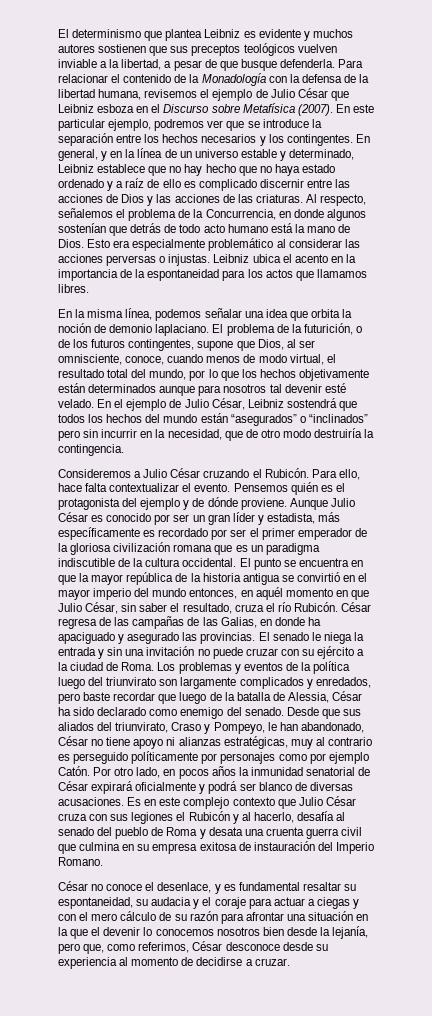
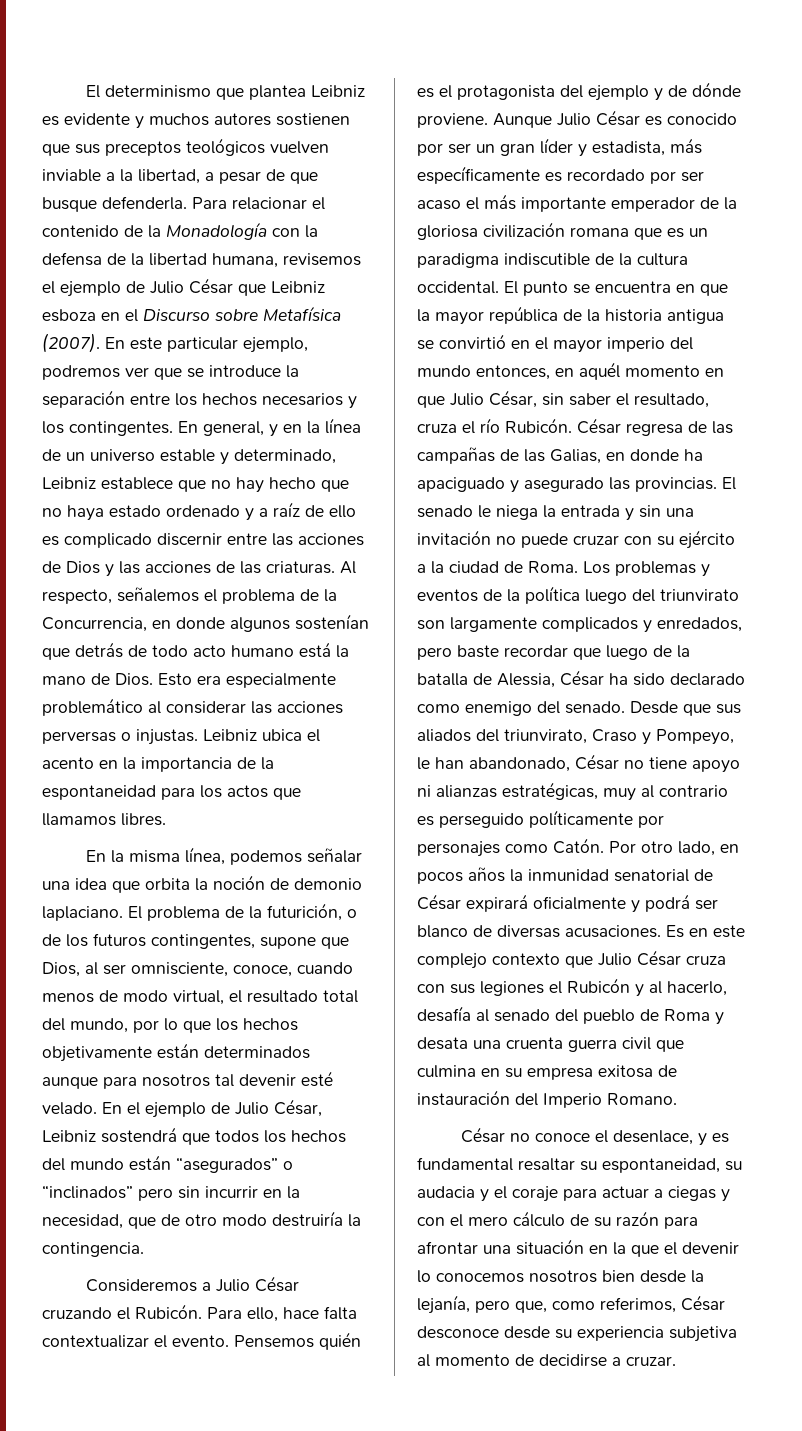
- Aunque Julio César es conocido por ser un gran líder y estadista, más específicamente es recordado por ser el primer emperador de la gloriosa civilización romana que es un paradigma indiscutible de la cultura occidental.
+ Aunque Julio César es conocido por ser un gran líder y estadista, más específicamente es recordado por ser acaso el más importante emperador de la gloriosa civilización romana que es un paradigma indiscutible de la cultura occidental.
- Desde que sus aliados del triunvirato, Craso y Pompeyo, le han abandonado, César no tiene apoyo ni alianzas estratégicas, muy al contrario es perseguido políticamente por personajes como por ejemplo Catón.
+ Desde que sus aliados del triunvirato, Craso y Pompeyo, le han abandonado, César no tiene apoyo ni alianzas estratégicas, muy al contrario es perseguido políticamente por personajes como Catón.
- César no conoce el desenlace, y es fundamental resaltar su espontaneidad, su audacia y el coraje para actuar a ciegas y con el mero cálculo de su razón para afrontar una situación en la que el devenir lo conocemos nosotros bien desde la lejanía, pero que, como referimos, César desconoce desde su experiencia al momento de decidirse a cruzar.
+ César no conoce el desenlace, y es fundamental resaltar su espontaneidad, su audacia y el coraje para actuar a ciegas y con el mero cálculo de su razón para afrontar una situación en la que el devenir lo conocemos nosotros bien desde la lejanía, pero que, como referimos, César desconoce desde su experiencia subjetiva al momento de decidirse a cruzar.

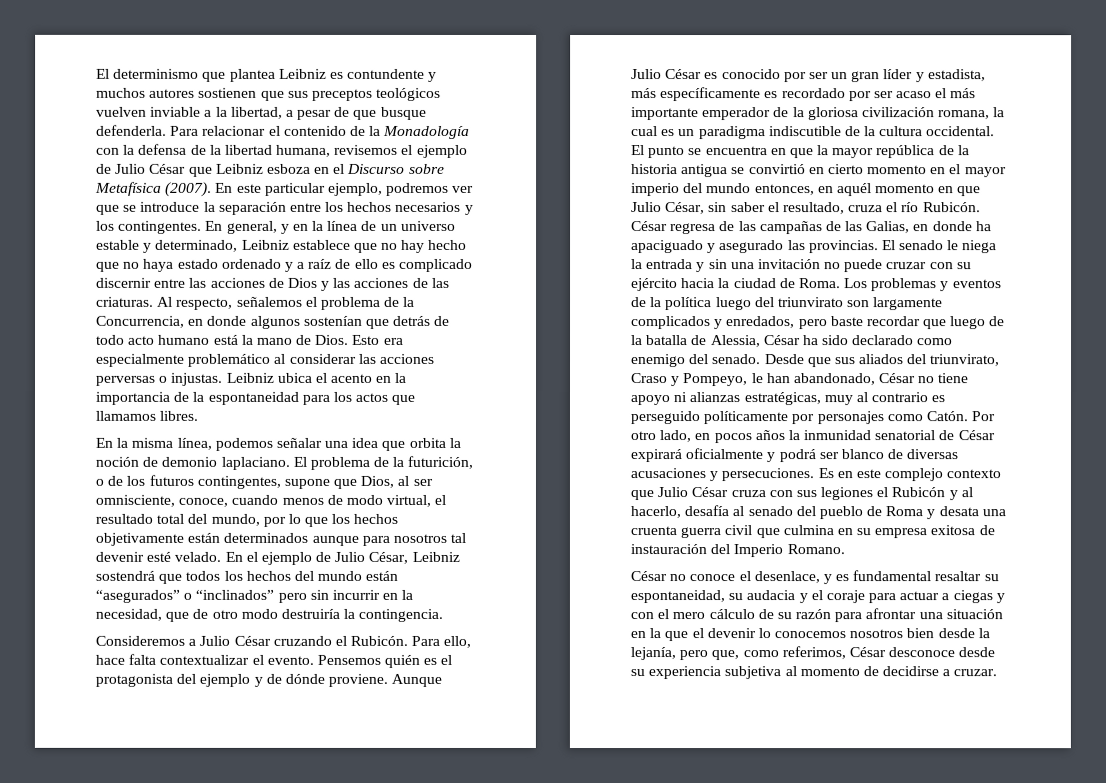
- El determinismo que plantea Leibniz es evidente y muchos autores sostienen que sus preceptos teológicos vuelven inviable a la libertad, a pesar de que busque defenderla.
+ El determinismo que plantea Leibniz es contundente y muchos autores sostienen que sus preceptos teológicos vuelven inviable a la libertad, a pesar de que busque defenderla.
- Aunque Julio César es conocido por ser un gran líder y estadista, más específicamente es recordado por ser acaso el más importante emperador de la gloriosa civilización romana que es un paradigma indiscutible de la cultura occidental.
+ Aunque Julio César es conocido por ser un gran líder y estadista, más específicamente es recordado por ser acaso el más importante emperador de la gloriosa civilización romana, la cual es un paradigma indiscutible de la cultura occidental.
- El punto se encuentra en que la mayor república de la historia antigua se convirtió en el mayor imperio del mundo entonces, en aquél momento en que Julio César, sin saber el resultado, cruza el río Rubicón.
+ El punto se encuentra en que la mayor república de la historia antigua se convirtió en cierto momento en el mayor imperio del mundo entonces, en aquél momento en que Julio César, sin saber el resultado, cruza el río Rubicón.
- El senado le niega la entrada y sin una invitación no puede cruzar con su ejército a la ciudad de Roma.
+ El senado le niega la entrada y sin una invitación no puede cruzar con su ejército hacia la ciudad de Roma.
- Por otro lado, en pocos años la inmunidad senatorial de César expirará oficialmente y podrá ser blanco de diversas acusaciones.
+ Por otro lado, en pocos años la inmunidad senatorial de César expirará oficialmente y podrá ser blanco de diversas acusaciones y persecuciones.

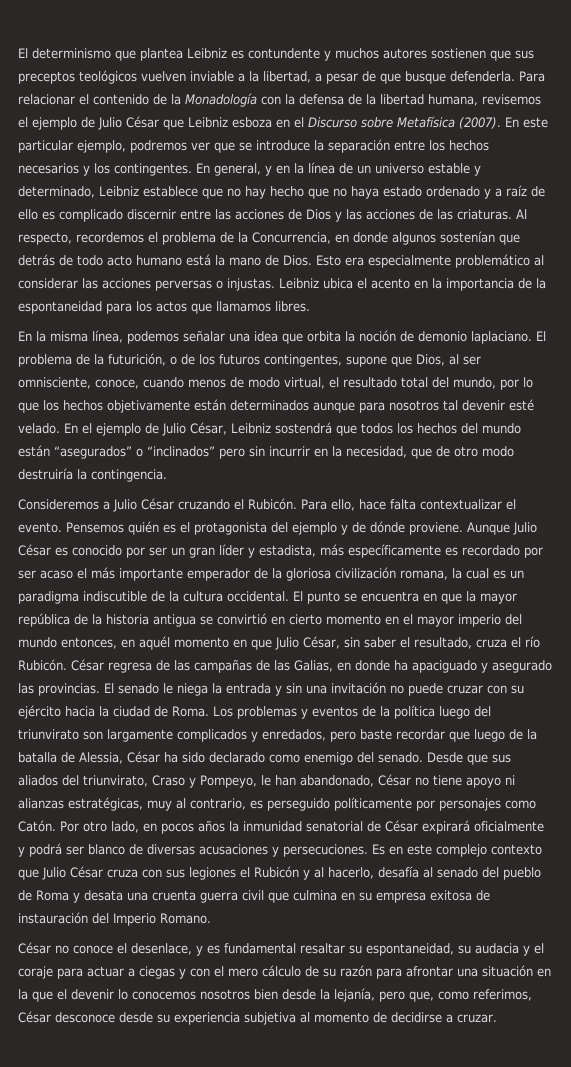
- Al respecto, señalemos el problema de la Concurrencia, en donde algunos sostenían que detrás de todo acto humano está la mano de Dios.
+ Al respecto, recordemos el problema de la Concurrencia, en donde algunos sostenían que detrás de todo acto humano está la mano de Dios.
- Desde que sus aliados del triunvirato, Craso y Pompeyo, le han abandonado, César no tiene apoyo ni alianzas estratégicas, muy al contrario es perseguido políticamente por personajes como Catón.
+ Desde que sus aliados del triunvirato, Craso y Pompeyo, le han abandonado, César no tiene apoyo ni alianzas estratégicas, muy al contrario, es perseguido políticamente por personajes como Catón.

